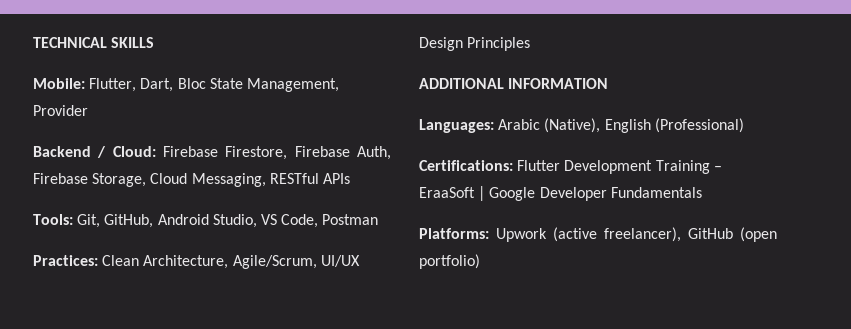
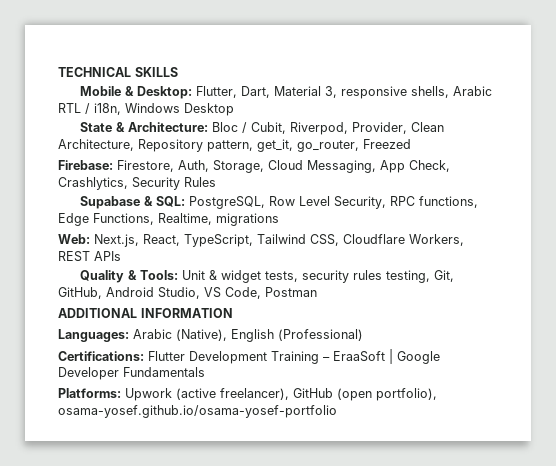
- Mobile: Flutter, Dart, Bloc State Management, Provider
- Backend / Cloud: Firebase Firestore, Firebase Auth, Firebase Storage, Cloud Messaging, RESTful APIs
- Tools: Git, GitHub, Android Studio, VS Code, Postman
+ Mobile & Desktop: Flutter, Dart, Material 3, responsive shells, Arabic RTL / i18n, Windows Desktop
+ State & Architecture: Bloc / Cubit, Riverpod, Provider, Clean Architecture, Repository pattern, get_it, go_router, Freezed
+ Firebase: Firestore, Auth, Storage, Cloud Messaging, App Check, Crashlytics, Security Rules
+ Supabase & SQL: PostgreSQL, Row Level Security, RPC functions, Edge Functions, Realtime, migrations
+ Web: Next.js, React, TypeScript, Tailwind CSS, Cloudflare Workers, REST APIs
+ Quality & Tools: Unit & widget tests, security rules testing, Git, GitHub, Android Studio, VS Code, Postman
- Practices: Clean Architecture, Agile/Scrum, UI/UX Design Principles
- Platforms: Upwork (active freelancer), GitHub (open portfolio)
+ Platforms: Upwork (active freelancer), GitHub (open portfolio), osama-yosef.github.io/osama-yosef-portfolio

